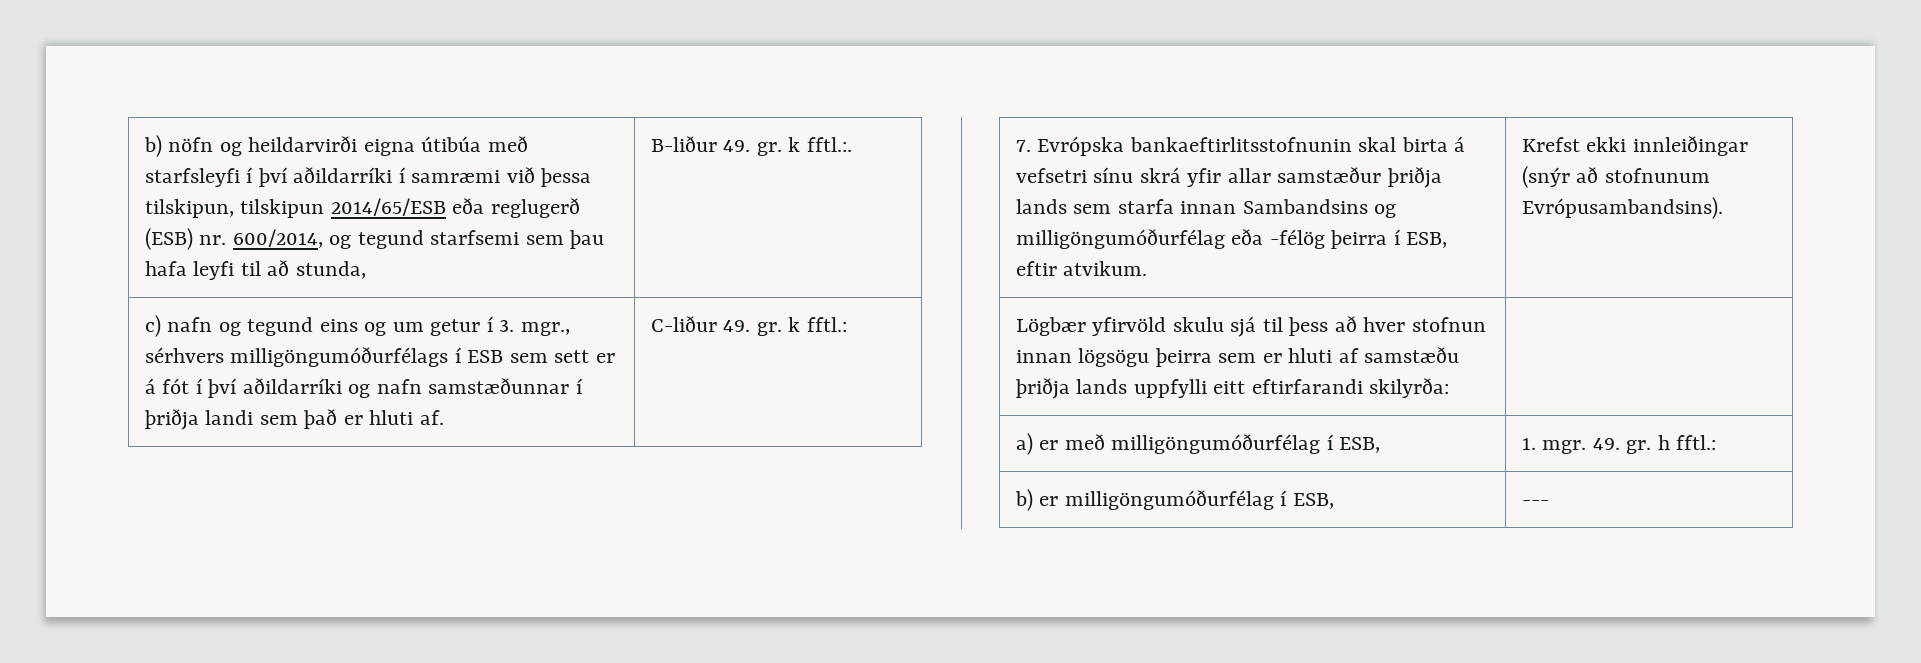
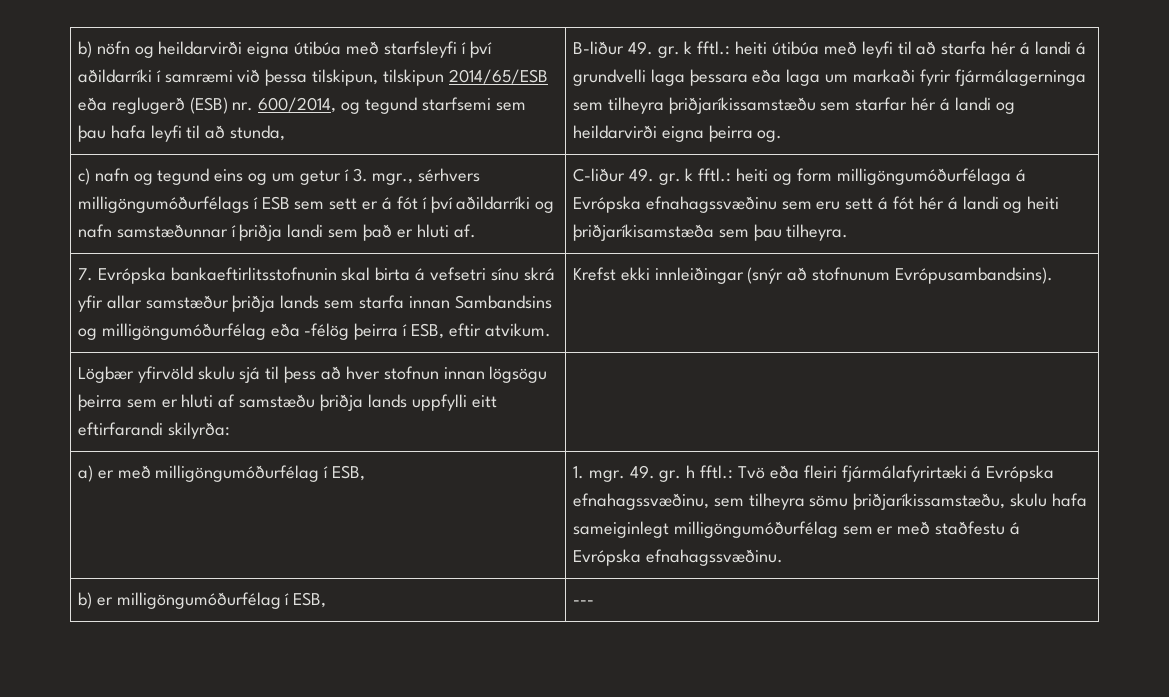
- B-liður 49. gr. k fftl.:.
+ B-liður 49. gr. k fftl.: heiti útibúa með leyfi til að starfa hér á landi á grundvelli laga þessara eða laga um markaði fyrir fjármálagerninga sem tilheyra þriðjaríkissamstæðu sem starfar hér á landi og heildarvirði eigna þeirra og.
- C-liður 49. gr. k fftl.:
+ C-liður 49. gr. k fftl.: heiti og form milligöngumóðurfélaga á Evrópska efnahagssvæðinu sem eru sett á fót hér á landi og heiti þriðjaríkisamstæða sem þau tilheyra.
- a) er með milligöngumóðurfélag í ESB, | 1. mgr. 49. gr. h fftl.:
+ a) er með milligöngumóðurfélag í ESB, | 1. mgr. 49. gr. h fftl.: Tvö eða fleiri fjármálafyrirtæki á Evrópska efnahagssvæðinu, sem tilheyra sömu þriðjaríkissamstæðu, skulu hafa sameiginlegt milligöngumóðurfélag sem er með staðfestu á Evrópska efnahagssvæðinu.

